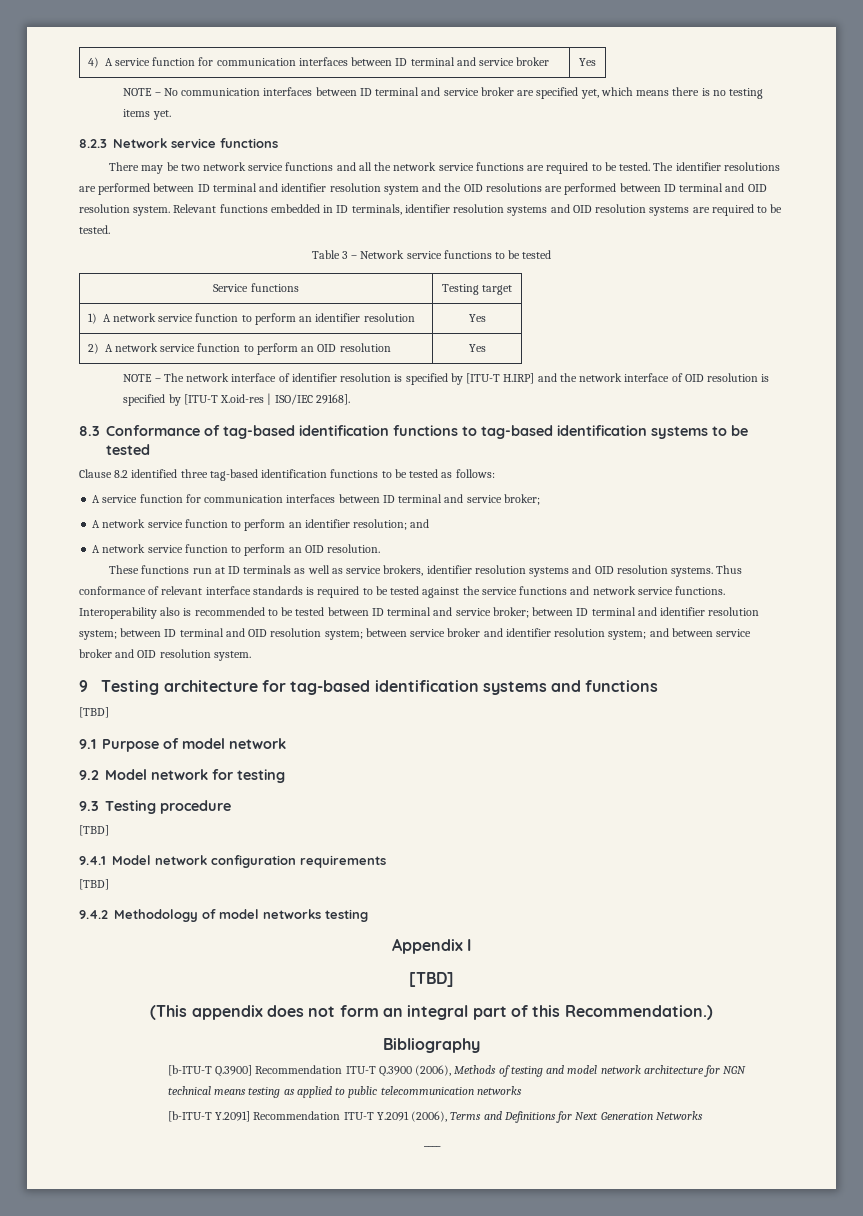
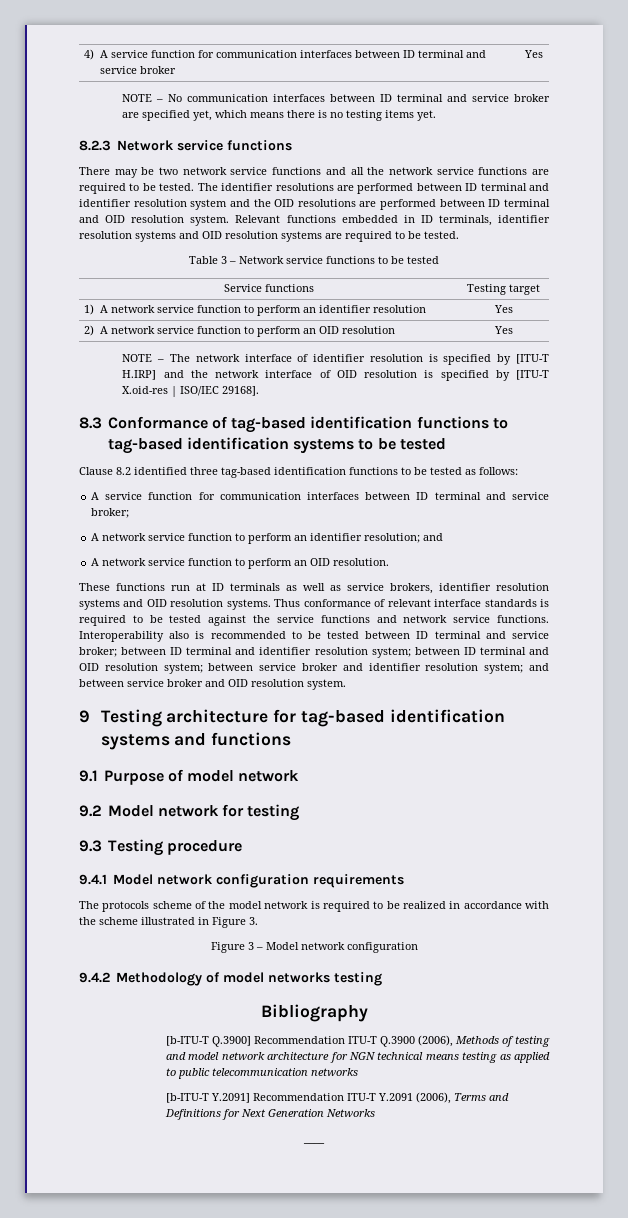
  9 Testing architecture for tag-based identification systems and functions
- [TBD]
  9.3 Testing procedure
- [TBD]
  9.4.1 Model network configuration requirements
- [TBD]
+ The protocols scheme of the model network is required to be realized in accordance with the scheme illustrated in Figure 3.
+ Figure 3 – Model network configuration
- Appendix I
- [TBD]
- (This appendix does not form an integral part of this Recommendation.)

